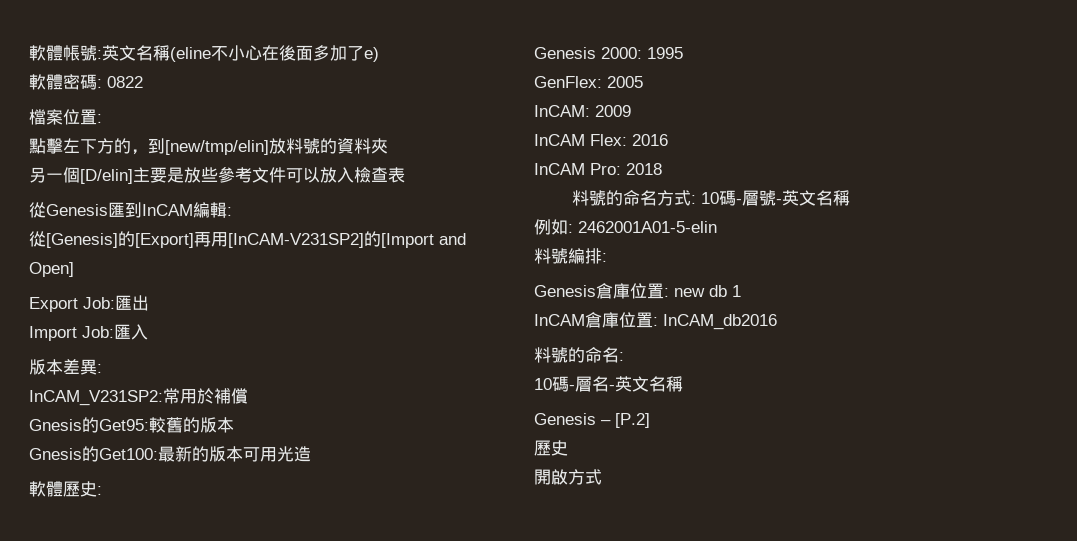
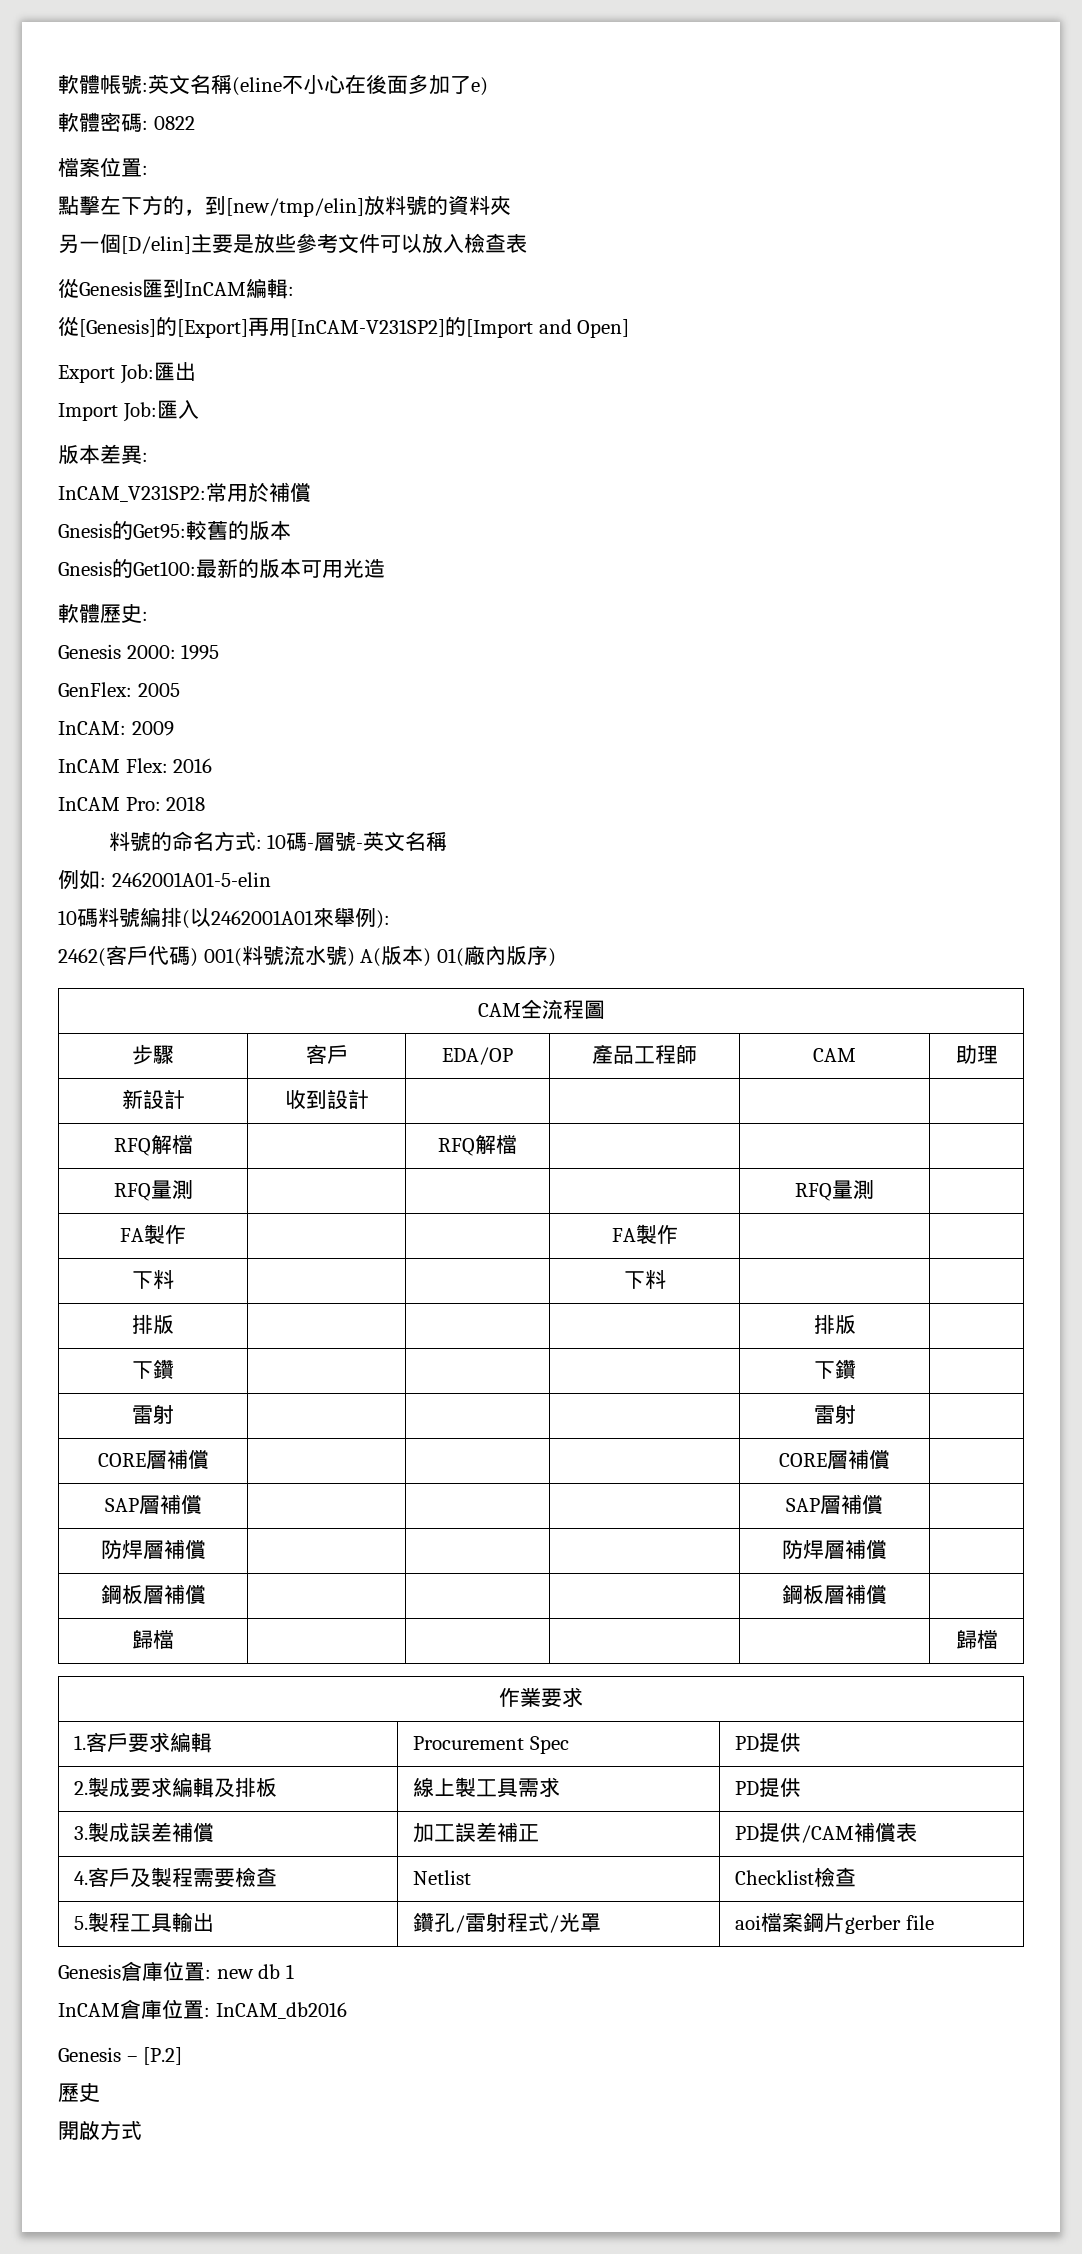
- 料號編排:
+ 10碼料號編排(以2462001A01來舉例):
+ 2462(客戶代碼) 001(料號流水號) A(版本) 01(廠內版序)
+ CAM全流程圖
+ 步驟 | 客戶 | EDA/OP | 產品工程師 | CAM | 助理
+ 新設計 | 收到設計 | | | |
+ RFQ解檔 | | RFQ解檔 | | |
+ RFQ量測 | | | | RFQ量測 |
+ FA製作 | | | FA製作 | |
+ 下料 | | | 下料 | |
+ 排版 | | | | 排版 |
+ 下鑽 | | | | 下鑽 |
+ 雷射 | | | | 雷射 |
+ CORE層補償 | | | | CORE層補償 |
+ SAP層補償 | | | | SAP層補償 |
+ 防焊層補償 | | | | 防焊層補償 |
+ 鋼板層補償 | | | | 鋼板層補償 |
+ 歸檔 | | | | | 歸檔
+ 作業要求
+ 1.客戶要求編輯 | Procurement Spec | PD提供
+ 2.製成要求編輯及排板 | 線上製工具需求 | PD提供
+ 3.製成誤差補償 | 加工誤差補正 | PD提供/CAM補償表
+ 4.客戶及製程需要檢查 | Netlist | Checklist檢查
+ 5.製程工具輸出 | 鑽孔/雷射程式/光罩 | aoi檔案鋼片gerber file
- 料號的命名:
- 10碼-層名-英文名稱

